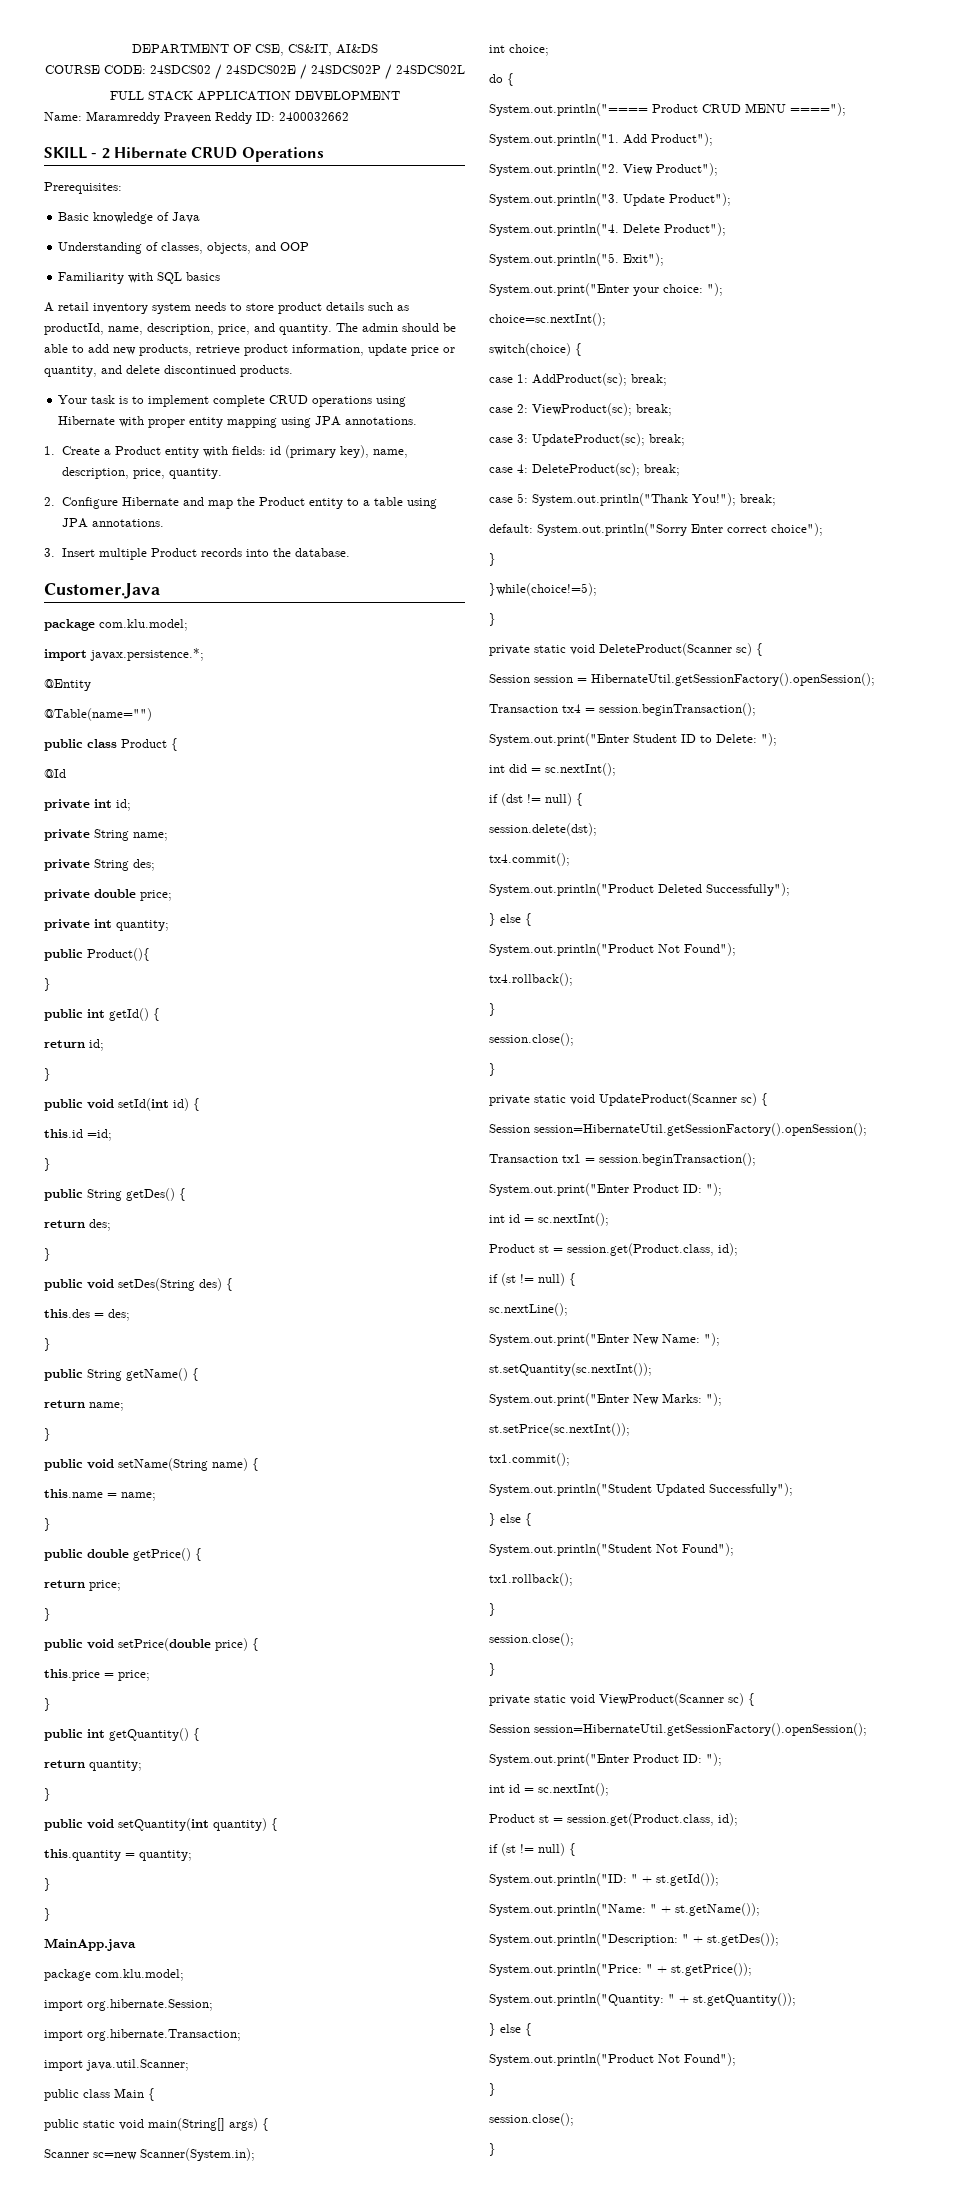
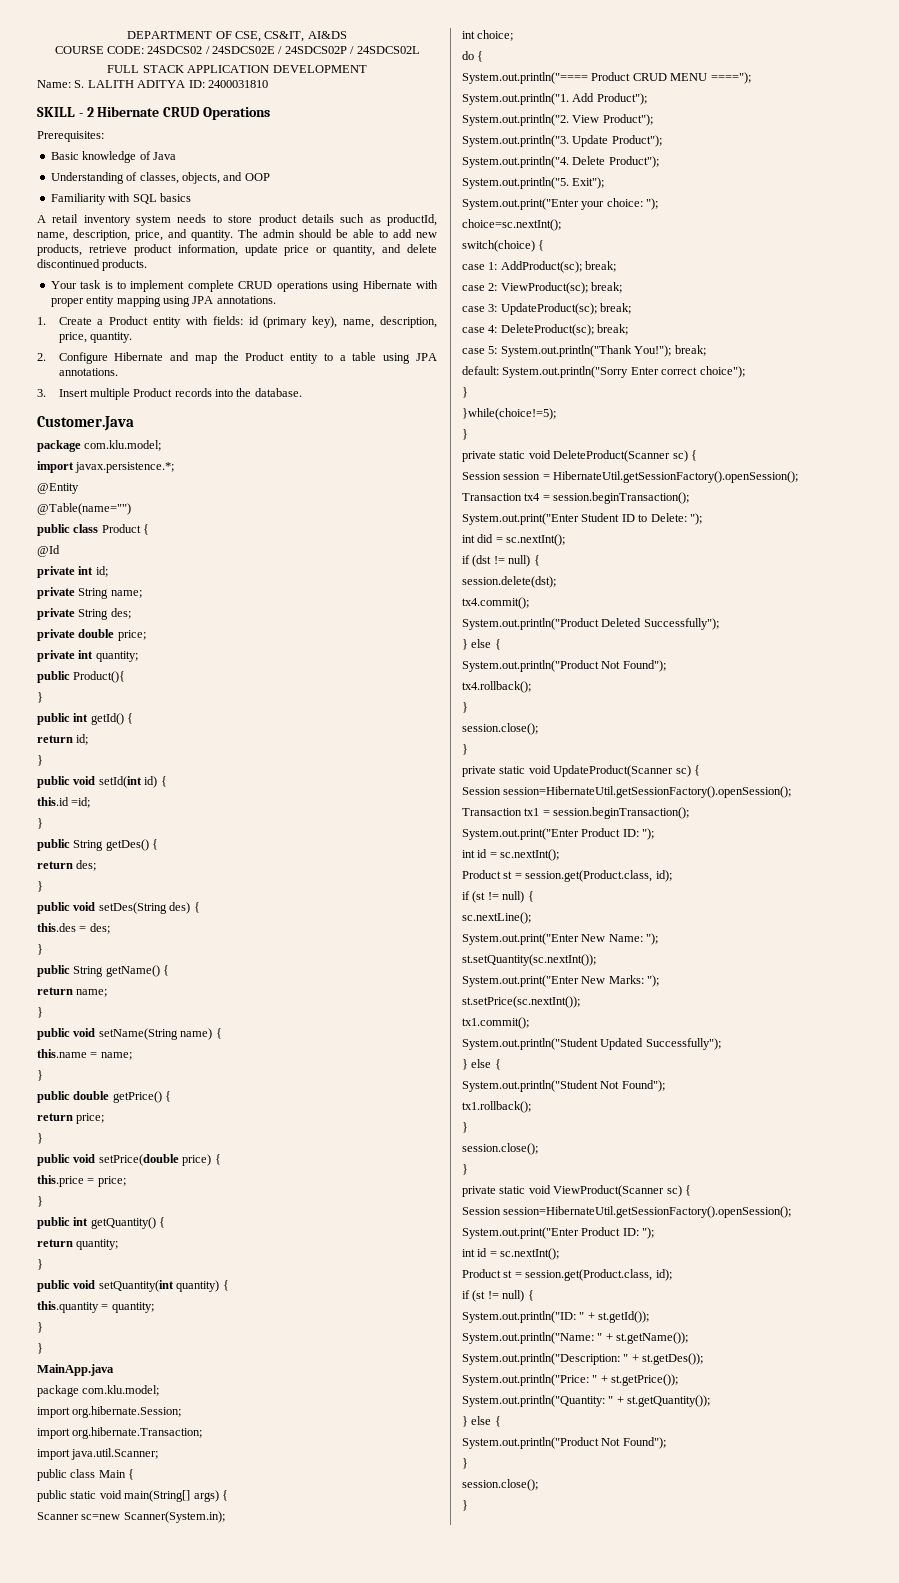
- Name: Maramreddy Praveen Reddy ID: 2400032662
+ Name: S. LALITH ADITYA ID: 2400031810

